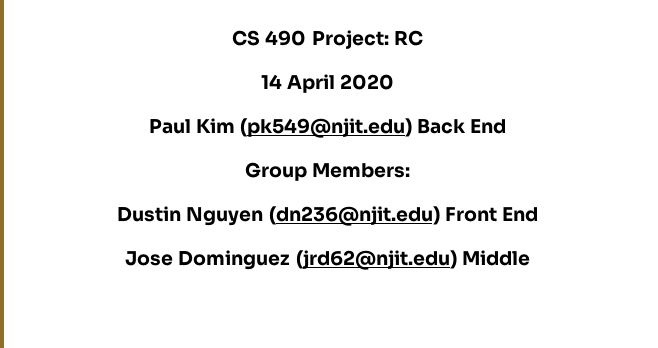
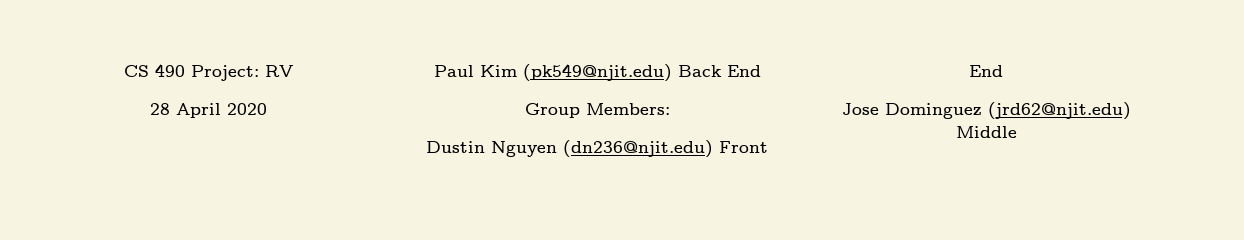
- CS 490 Project: RC
- 14 April 2020
+ CS 490 Project: RV
+ 28 April 2020

